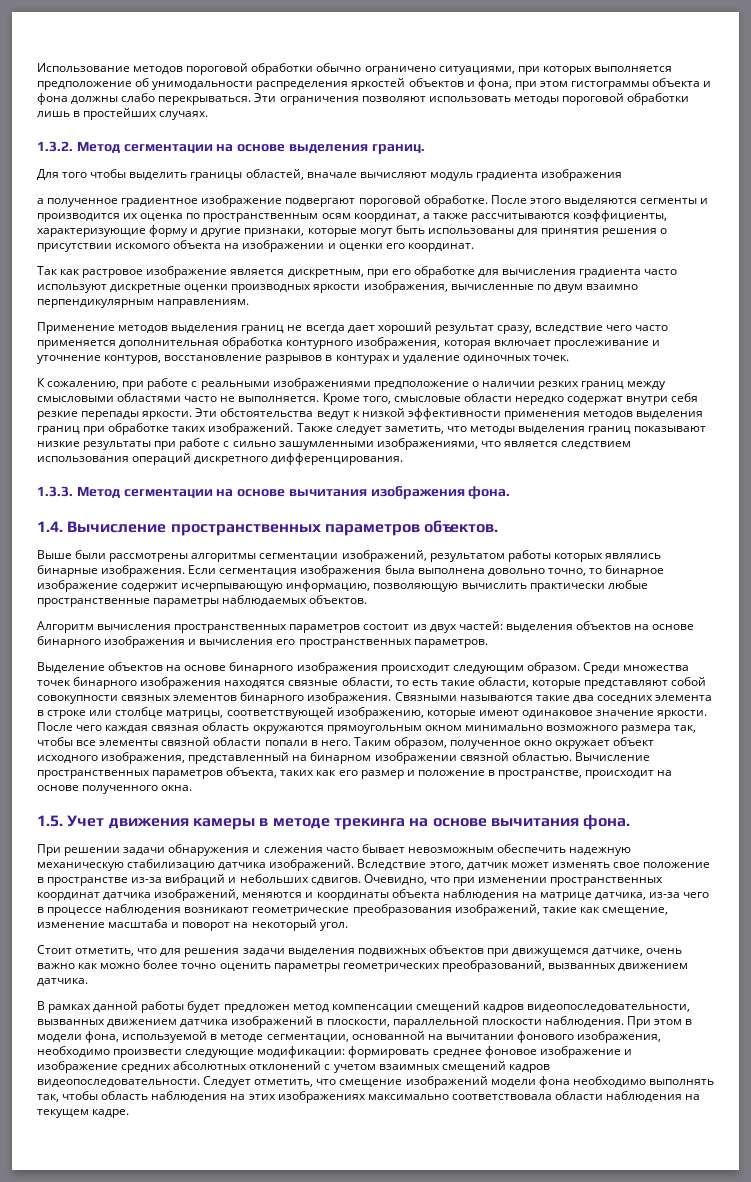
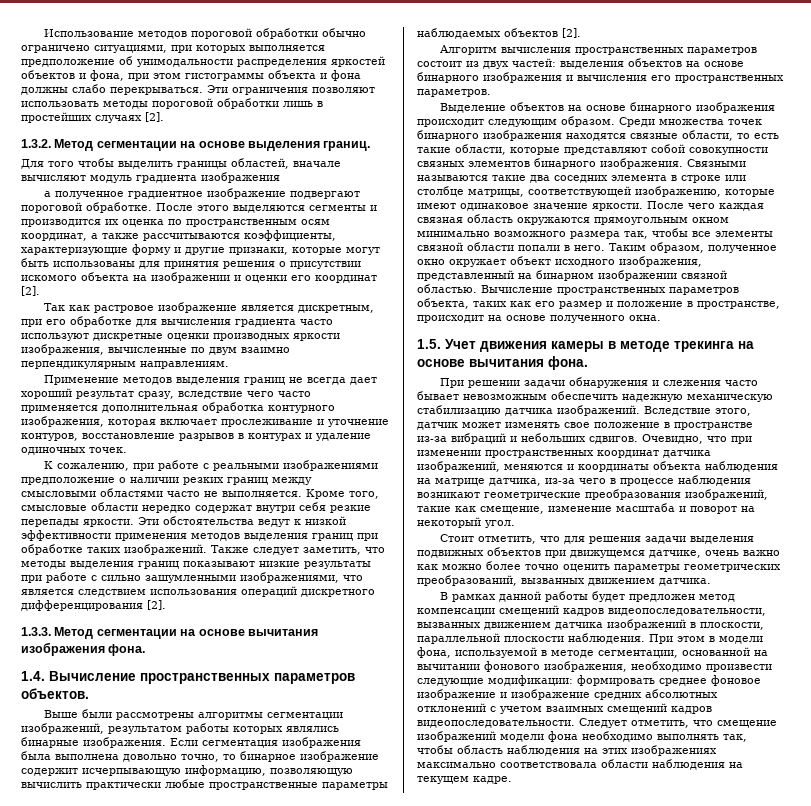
- Эти ограничения позволяют использовать методы пороговой обработки лишь в простейших случаях.
+ Эти ограничения позволяют использовать методы пороговой обработки лишь в простейших случаях [2].
- После этого выделяются сегменты и производится их оценка по пространственным осям координат, а также рассчитываются коэффициенты, характеризующие форму и другие признаки, которые могут быть использованы для принятия решения о присутствии искомого объекта на изображении и оценки его координат.
+ После этого выделяются сегменты и производится их оценка по пространственным осям координат, а также рассчитываются коэффициенты, характеризующие форму и другие признаки, которые могут быть использованы для принятия решения о присутствии искомого объекта на изображении и оценки его координат [2].
- Также следует заметить, что методы выделения границ показывают низкие результаты при работе с сильно зашумленными изображениями, что является следствием использования операций дискретного дифференцирования.
+ Также следует заметить, что методы выделения границ показывают низкие результаты при работе с сильно зашумленными изображениями, что является следствием использования операций дискретного дифференцирования [2].
- Если сегментация изображения была выполнена довольно точно, то бинарное изображение содержит исчерпывающую информацию, позволяющую вычислить практически любые пространственные параметры наблюдаемых объектов.
+ Если сегментация изображения была выполнена довольно точно, то бинарное изображение содержит исчерпывающую информацию, позволяющую вычислить практически любые пространственные параметры наблюдаемых объектов [2].

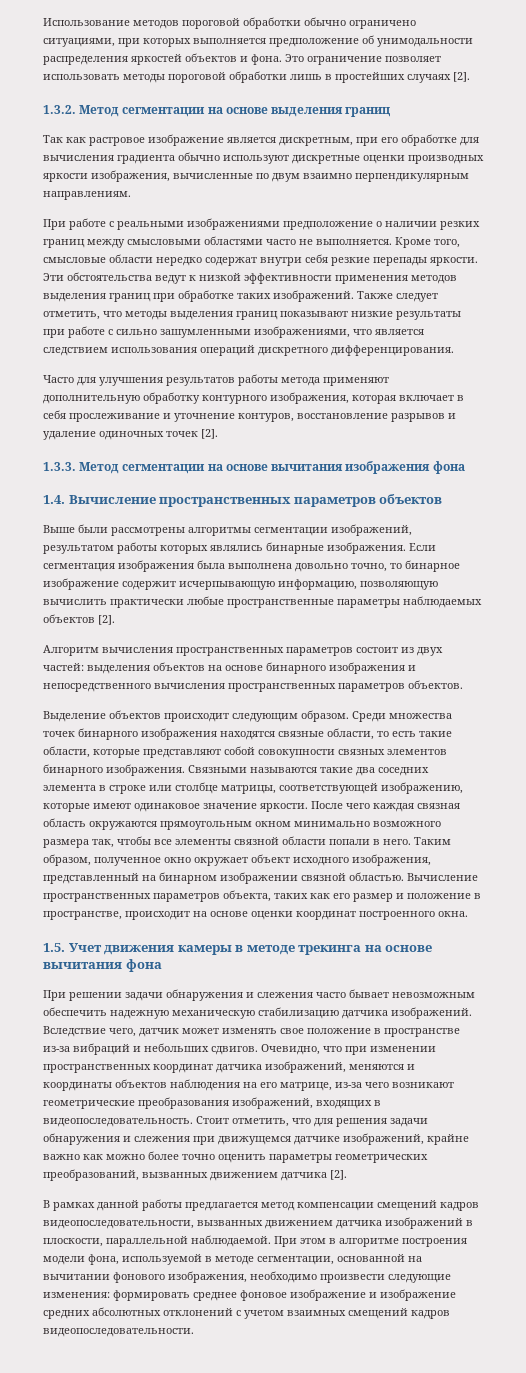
- Использование методов пороговой обработки обычно ограничено ситуациями, при которых выполняется предположение об унимодальности распределения яркостей объектов и фона, при этом гистограммы объекта и фона должны слабо перекрываться. Эти ограничения позволяют использовать методы пороговой обработки лишь в простейших случаях [2].
+ Использование методов пороговой обработки обычно ограничено ситуациями, при которых выполняется предположение об унимодальности распределения яркостей объектов и фона. Это ограничение позволяет использовать методы пороговой обработки лишь в простейших случаях [2].
- 1.3.2. Метод сегментации на основе выделения границ.
- Для того чтобы выделить границы областей, вначале вычисляют модуль градиента изображения
- а полученное градиентное изображение подвергают пороговой обработке. После этого выделяются сегменты и производится их оценка по пространственным осям координат, а также рассчитываются коэффициенты, характеризующие форму и другие признаки, которые могут быть использованы для принятия решения о присутствии искомого объекта на изображении и оценки его координат [2].
+ 1.3.2. Метод сегментации на основе выделения границ
- Так как растровое изображение является дискретным, при его обработке для вычисления градиента часто используют дискретные оценки производных яркости изображения, вычисленные по двум взаимно перпендикулярным направлениям.
+ Так как растровое изображение является дискретным, при его обработке для вычисления градиента обычно используют дискретные оценки производных яркости изображения, вычисленные по двум взаимно перпендикулярным направлениям.
- Применение методов выделения границ не всегда дает хороший результат сразу, вследствие чего часто применяется дополнительная обработка контурного изображения, которая включает прослеживание и уточнение контуров, восстановление разрывов в контурах и удаление одиночных точек.
- К сожалению, при работе с реальными изображениями предположение о наличии резких границ между смысловыми областями часто не выполняется.
+ При работе с реальными изображениями предположение о наличии резких границ между смысловыми областями часто не выполняется.
- Также следует заметить, что методы выделения границ показывают низкие результаты при работе с сильно зашумленными изображениями, что является следствием использования операций дискретного дифференцирования [2].
+ Также следует отметить, что методы выделения границ показывают низкие результаты при работе с сильно зашумленными изображениями, что является следствием использования операций дискретного дифференцирования.
+ Часто для улучшения результатов работы метода применяют дополнительную обработку контурного изображения, которая включает в себя прослеживание и уточнение контуров, восстановление разрывов и удаление одиночных точек [2].
- 1.3.3. Метод сегментации на основе вычитания изображения фона.
+ 1.3.3. Метод сегментации на основе вычитания изображения фона
- 1.4. Вычисление пространственных параметров объектов.
+ 1.4. Вычисление пространственных параметров объектов
- Алгоритм вычисления пространственных параметров состоит из двух частей: выделения объектов на основе бинарного изображения и вычисления его пространственных параметров.
- Выделение объектов на основе бинарного изображения происходит следующим образом.
+ Алгоритм вычисления пространственных параметров состоит из двух частей: выделения объектов на основе бинарного изображения и непосредственного вычисления пространственных параметров объектов.
+ Выделение объектов происходит следующим образом.
- Вычисление пространственных параметров объекта, таких как его размер и положение в пространстве, происходит на основе полученного окна.
+ Вычисление пространственных параметров объекта, таких как его размер и положение в пространстве, происходит на основе оценки координат построенного окна.
- 1.5. Учет движения камеры в методе трекинга на основе вычитания фона.
+ 1.5. Учет движения камеры в методе трекинга на основе вычитания фона
- Вследствие этого, датчик может изменять свое положение в пространстве из-за вибраций и небольших сдвигов.
+ Вследствие чего, датчик может изменять свое положение в пространстве из-за вибраций и небольших сдвигов.
- Очевидно, что при изменении пространственных координат датчика изображений, меняются и координаты объекта наблюдения на матрице датчика, из-за чего в процессе наблюдения возникают геометрические преобразования изображений, такие как смещение, изменение масштаба и поворот на некоторый угол.
- Стоит отметить, что для решения задачи выделения подвижных объектов при движущемся датчике, очень важно как можно более точно оценить параметры геометрических преобразований, вызванных движением датчика.
+ Очевидно, что при изменении пространственных координат датчика изображений, меняются и координаты объектов наблюдения на его матрице, из-за чего возникают геометрические преобразования изображений, входящих в видеопоследовательность. Стоит отметить, что для решения задачи обнаружения и слежения при движущемся датчике изображений, крайне важно как можно более точно оценить параметры геометрических преобразований, вызванных движением датчика [2].
- В рамках данной работы будет предложен метод компенсации смещений кадров видеопоследовательности, вызванных движением датчика изображений в плоскости, параллельной плоскости наблюдения.
+ В рамках данной работы предлагается метод компенсации смещений кадров видеопоследовательности, вызванных движением датчика изображений в плоскости, параллельной наблюдаемой.
- При этом в модели фона, используемой в методе сегментации, основанной на вычитании фонового изображения, необходимо произвести следующие модификации: формировать среднее фоновое изображение и изображение средних абсолютных отклонений с учетом взаимных смещений кадров видеопоследовательности. Следует отметить, что смещение изображений модели фона необходимо выполнять так, чтобы область наблюдения на этих изображениях максимально соответствовала области наблюдения на текущем кадре.
+ При этом в алгоритме построения модели фона, используемой в методе сегментации, основанной на вычитании фонового изображения, необходимо произвести следующие изменения: формировать среднее фоновое изображение и изображение средних абсолютных отклонений с учетом взаимных смещений кадров видеопоследовательности.

